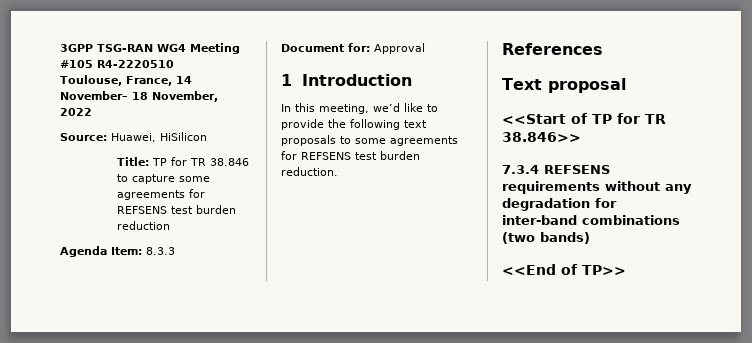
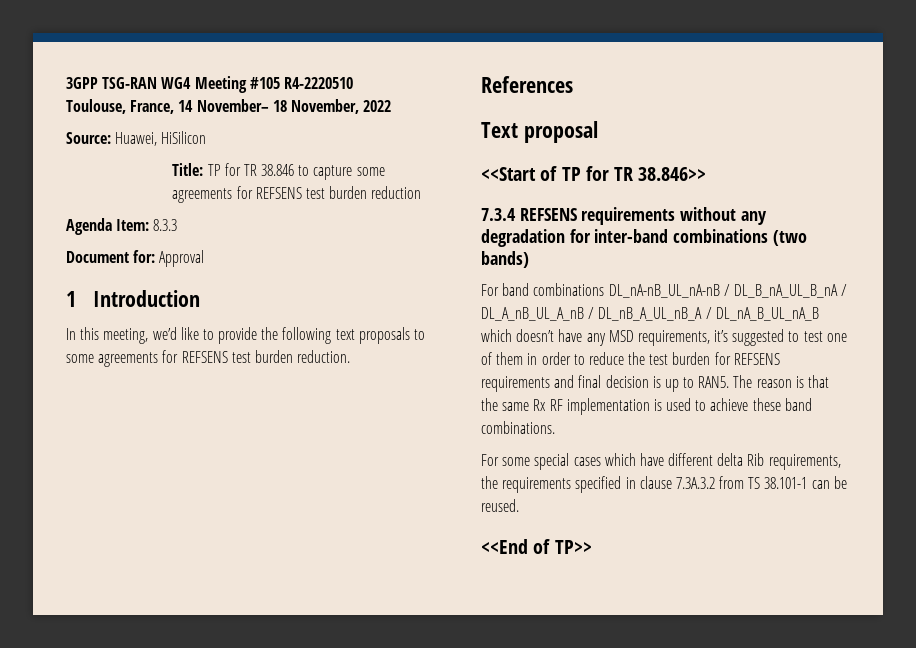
+ For band combinations DL_nA-nB_UL_nA-nB / DL_B_nA_UL_B_nA / DL_A_nB_UL_A_nB / DL_nB_A_UL_nB_A / DL_nA_B_UL_nA_B which doesn’t have any MSD requirements, it’s suggested to test one of them in order to reduce the test burden for REFSENS requirements and final decision is up to RAN5. The reason is that the same Rx RF implementation is used to achieve these band combinations.
+ For some special cases which have different delta Rib requirements, the requirements specified in clause 7.3A.3.2 from TS 38.101-1 can be reused.

